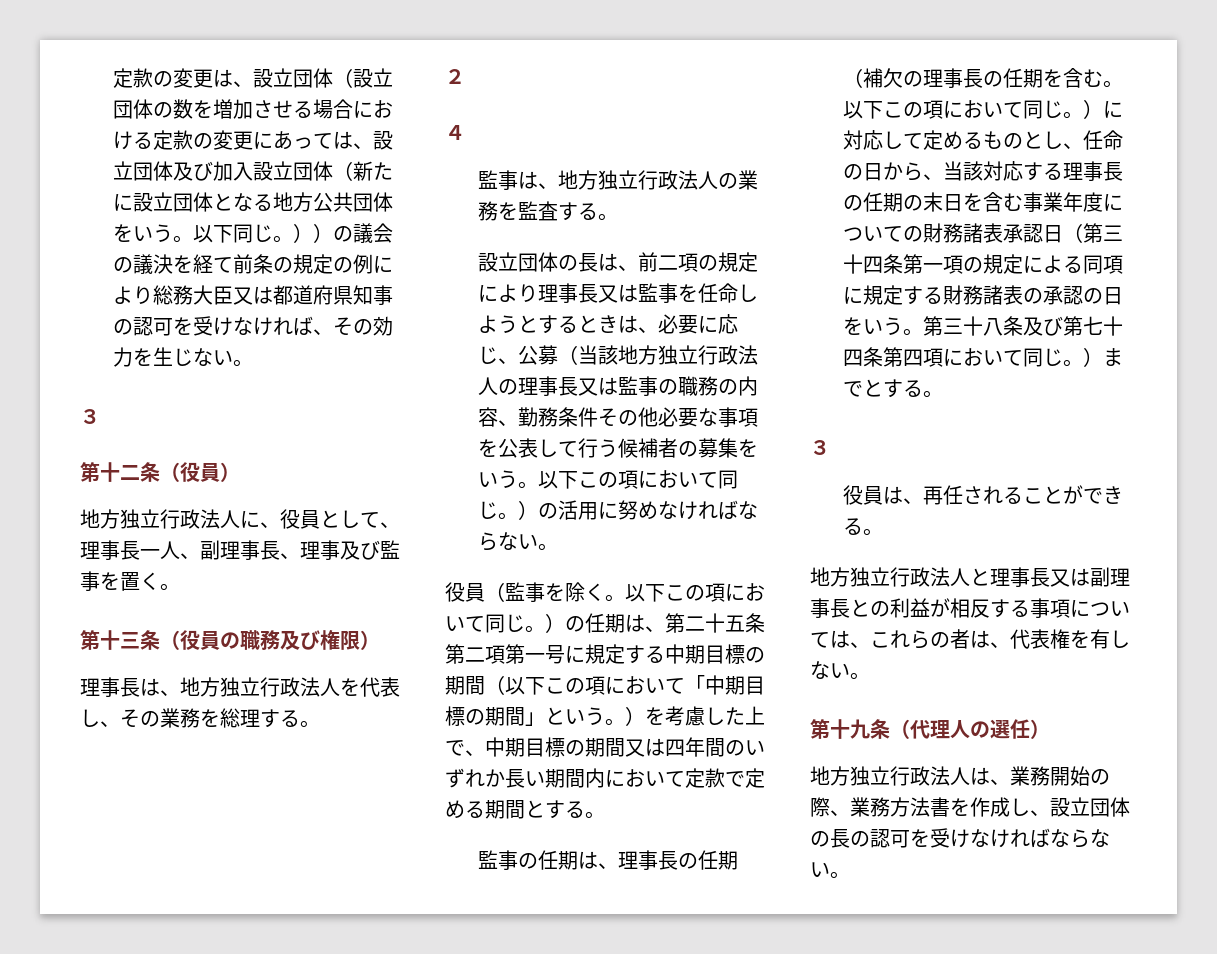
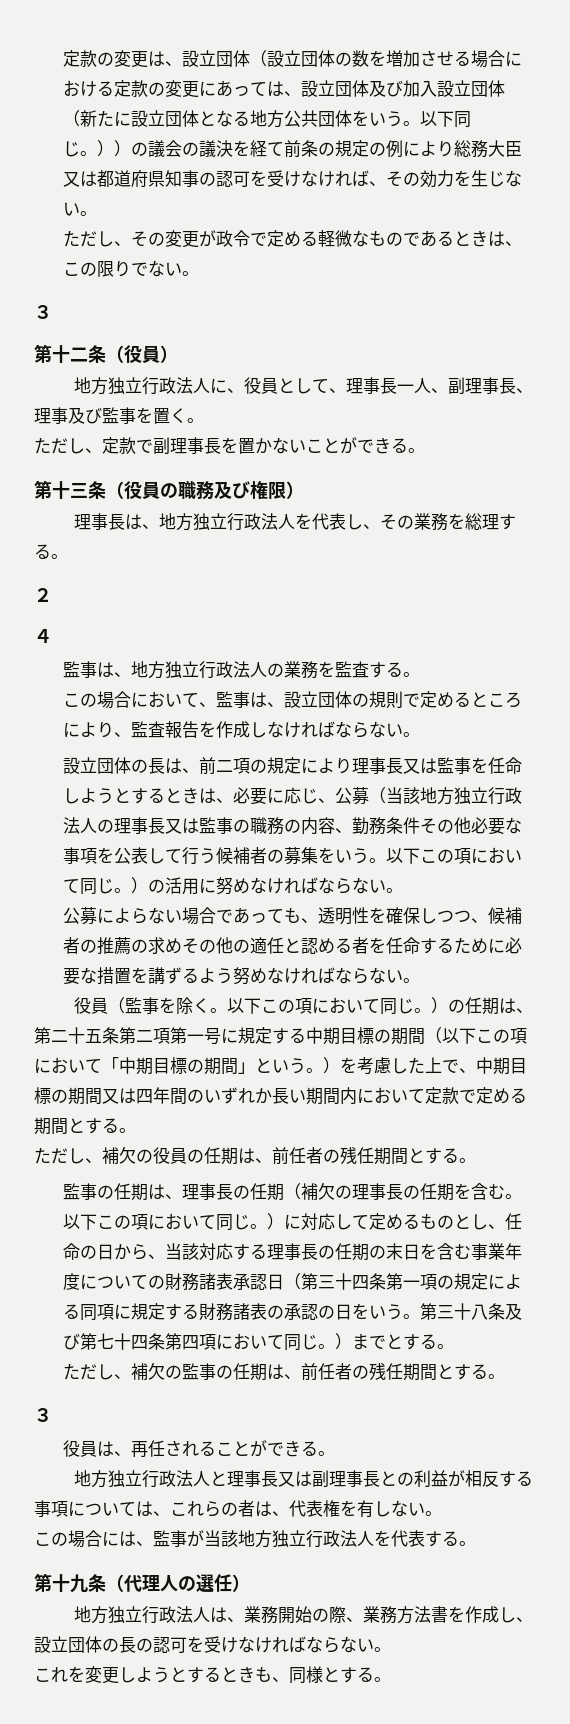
+ ただし、その変更が政令で定める軽微なものであるときは、この限りでない。
+ ただし、定款で副理事長を置かないことができる。
+ この場合において、監事は、設立団体の規則で定めるところにより、監査報告を作成しなければならない。
+ 公募によらない場合であっても、透明性を確保しつつ、候補者の推薦の求めその他の適任と認める者を任命するために必要な措置を講ずるよう努めなければならない。
+ ただし、補欠の役員の任期は、前任者の残任期間とする。
+ ただし、補欠の監事の任期は、前任者の残任期間とする。
+ この場合には、監事が当該地方独立行政法人を代表する。
+ これを変更しようとするときも、同様とする。

